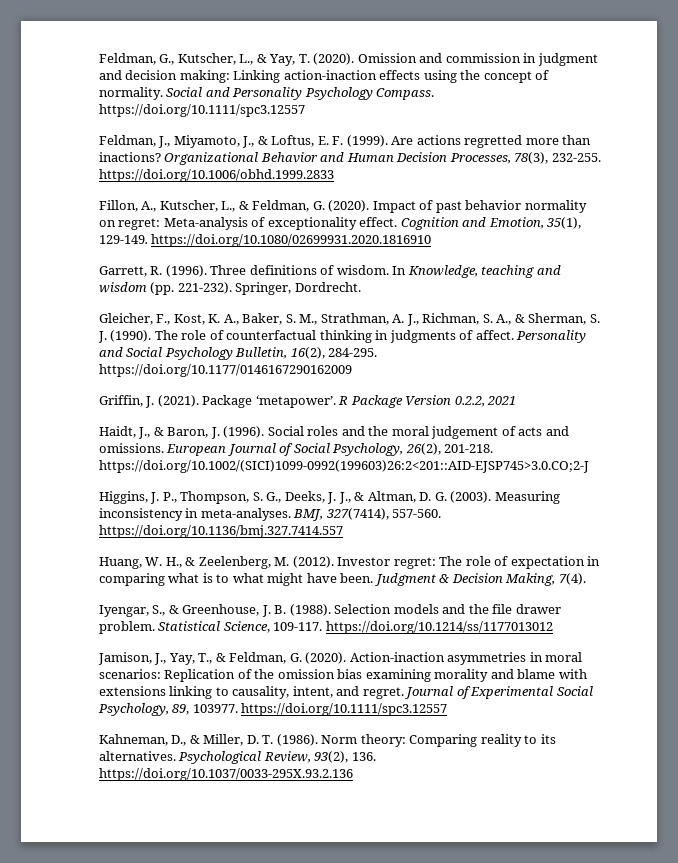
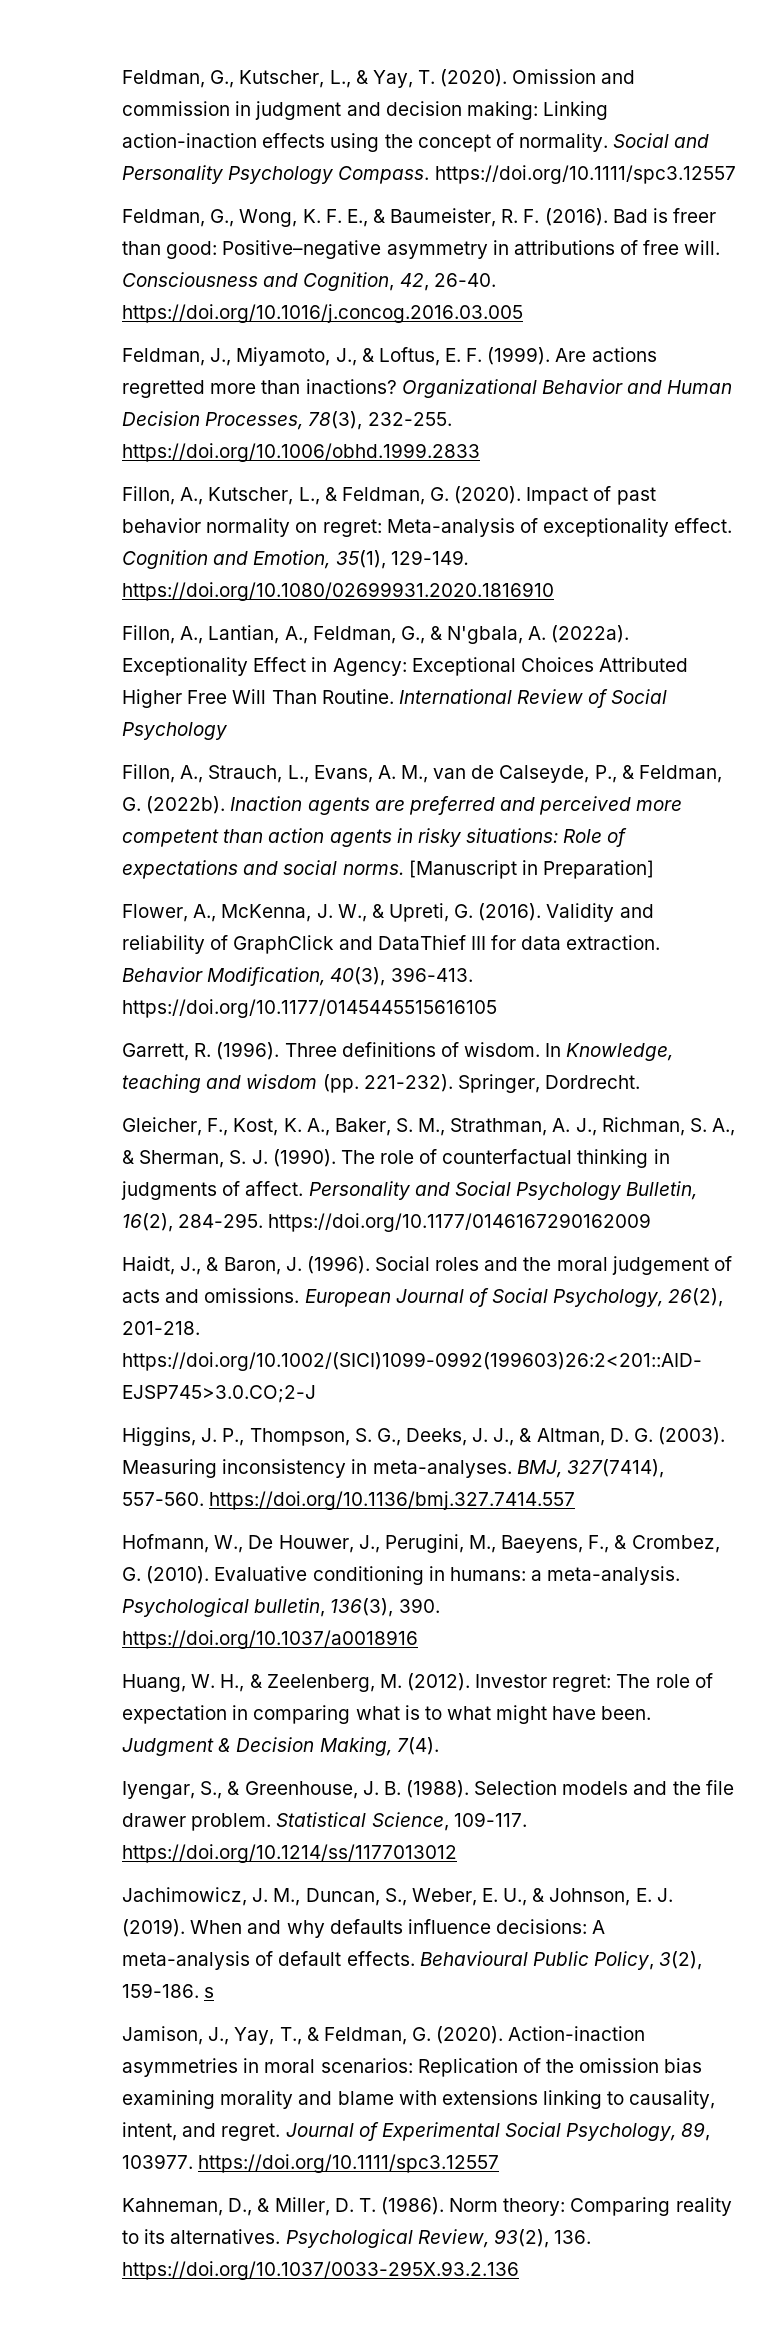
+ Feldman, G., Wong, K. F. E., & Baumeister, R. F. (2016). Bad is freer than good: Positive–negative asymmetry in attributions of free will. Consciousness and Cognition, 42, 26-40. https://doi.org/10.1016/j.concog.2016.03.005
+ Fillon, A., Lantian, A., Feldman, G., & N'gbala, A. (2022a). Exceptionality Effect in Agency: Exceptional Choices Attributed Higher Free Will Than Routine. International Review of Social Psychology
+ Fillon, A., Strauch, L., Evans, A. M., van de Calseyde, P., & Feldman, G. (2022b). Inaction agents are preferred and perceived more competent than action agents in risky situations: Role of expectations and social norms. [Manuscript in Preparation]
+ Flower, A., McKenna, J. W., & Upreti, G. (2016). Validity and reliability of GraphClick and DataThief III for data extraction. Behavior Modification, 40(3), 396-413. https://doi.org/10.1177/0145445515616105
- Griffin, J. (2021). Package ‘metapower’. R Package Version 0.2.2, 2021
+ Hofmann, W., De Houwer, J., Perugini, M., Baeyens, F., & Crombez, G. (2010). Evaluative conditioning in humans: a meta-analysis. Psychological bulletin, 136(3), 390. https://doi.org/10.1037/a0018916
+ Jachimowicz, J. M., Duncan, S., Weber, E. U., & Johnson, E. J. (2019). When and why defaults influence decisions: A meta-analysis of default effects. Behavioural Public Policy, 3(2), 159-186. s

